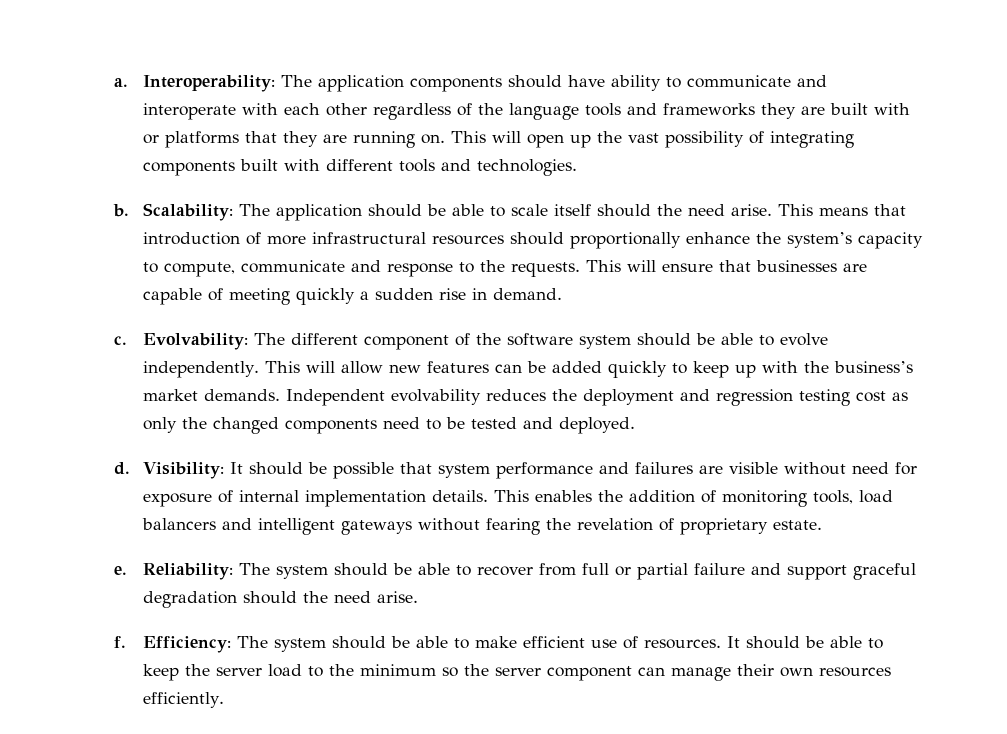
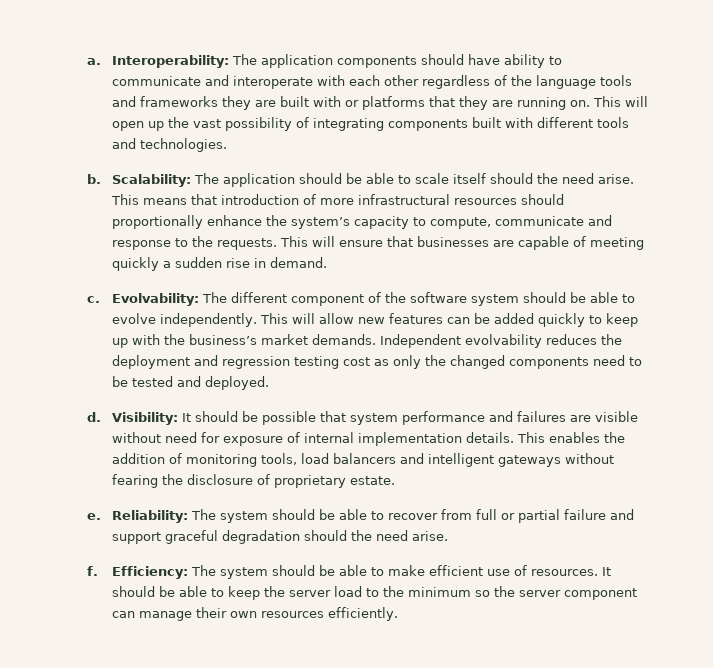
- This enables the addition of monitoring tools, load balancers and intelligent gateways without fearing the revelation of proprietary estate.
+ This enables the addition of monitoring tools, load balancers and intelligent gateways without fearing the disclosure of proprietary estate.

